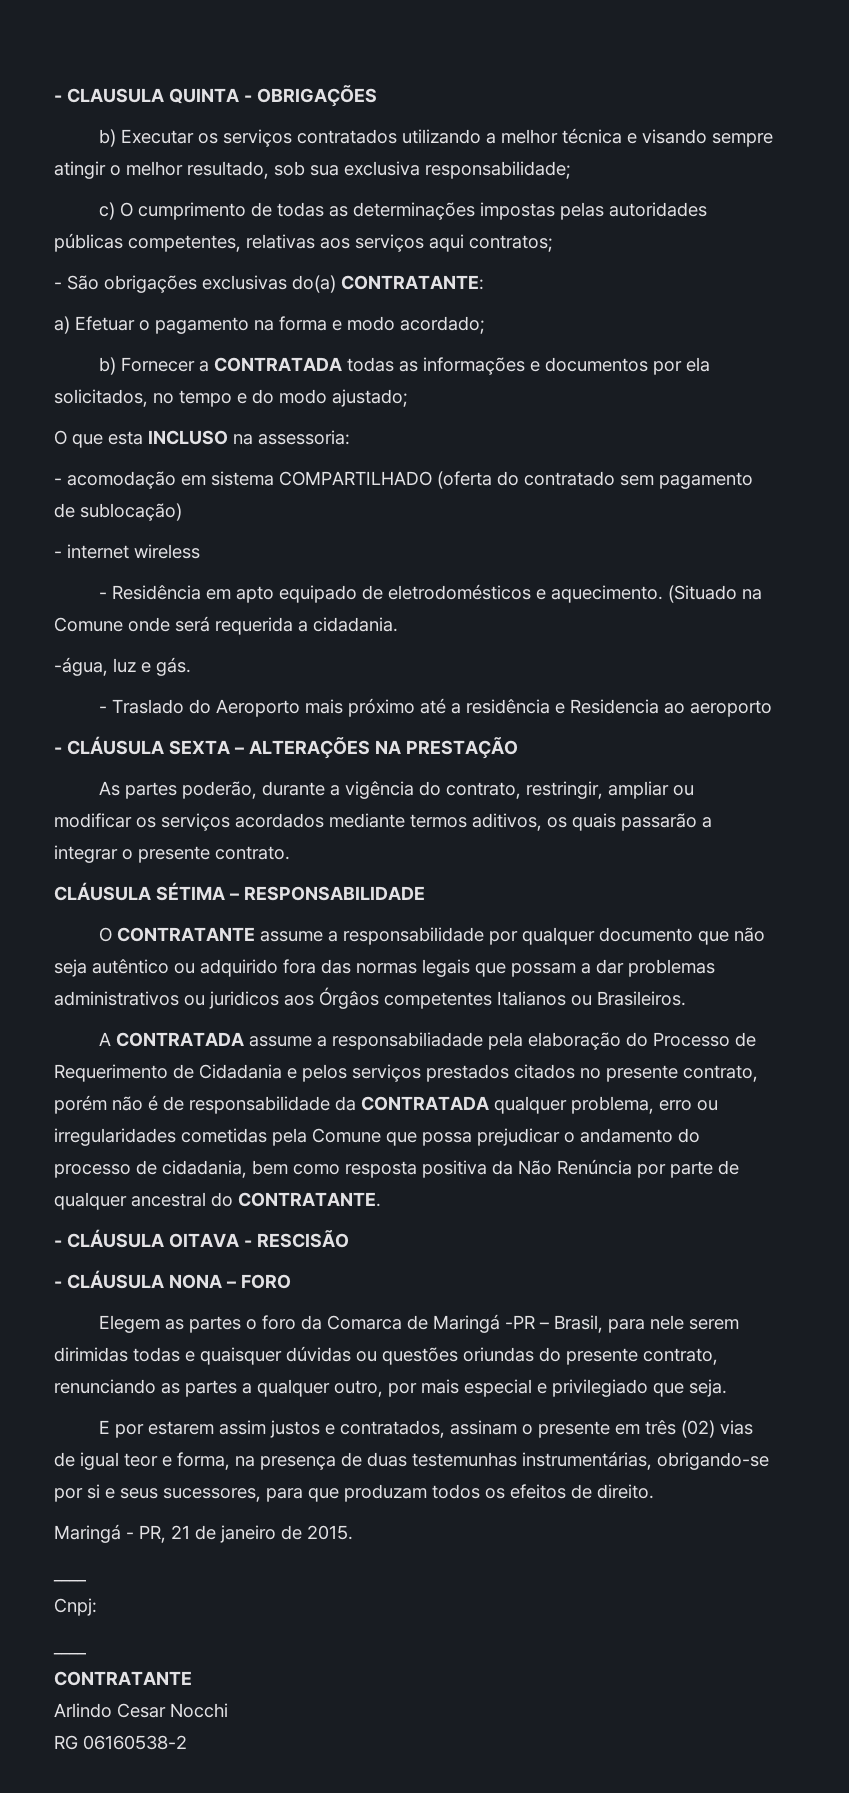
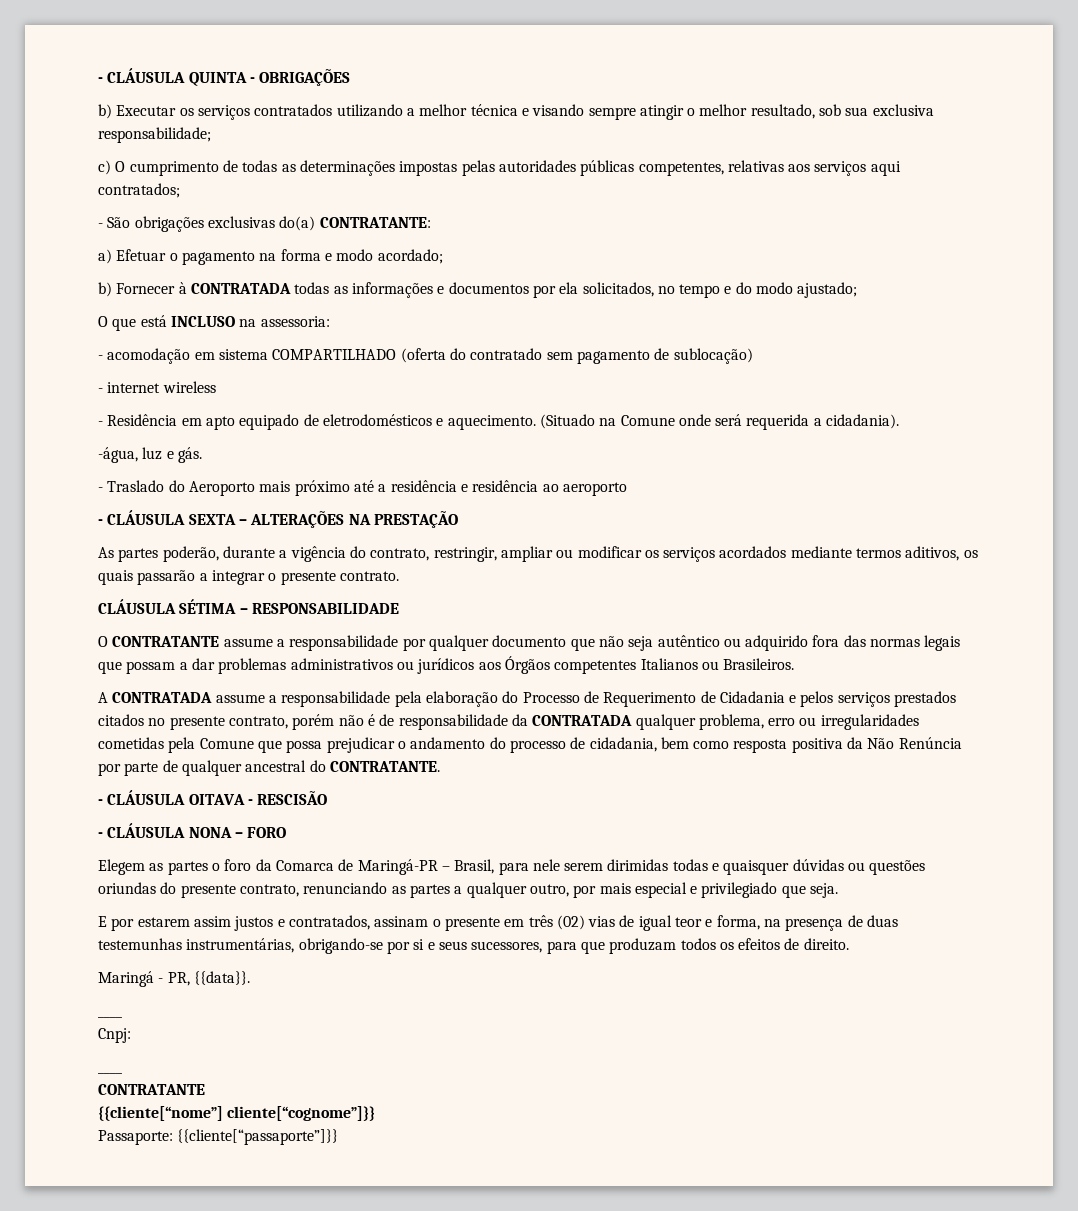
- - CLAUSULA QUINTA - OBRIGAÇÕES
+ - CLÁUSULA QUINTA - OBRIGAÇÕES
- c) O cumprimento de todas as determinações impostas pelas autoridades públicas competentes, relativas aos serviços aqui contratos;
+ c) O cumprimento de todas as determinações impostas pelas autoridades públicas competentes, relativas aos serviços aqui contratados;
- b) Fornecer a CONTRATADA todas as informações e documentos por ela solicitados, no tempo e do modo ajustado;
+ b) Fornecer à CONTRATADA todas as informações e documentos por ela solicitados, no tempo e do modo ajustado;
- O que esta INCLUSO na assessoria:
+ O que está INCLUSO na assessoria:
- (Situado na Comune onde será requerida a cidadania.
+ (Situado na Comune onde será requerida a cidadania).
- - Traslado do Aeroporto mais próximo até a residência e Residencia ao aeroporto
+ - Traslado do Aeroporto mais próximo até a residência e residência ao aeroporto
- O CONTRATANTE assume a responsabilidade por qualquer documento que não seja autêntico ou adquirido fora das normas legais que possam a dar problemas administrativos ou juridicos aos Órgâos competentes Italianos ou Brasileiros.
+ O CONTRATANTE assume a responsabilidade por qualquer documento que não seja autêntico ou adquirido fora das normas legais que possam a dar problemas administrativos ou jurídicos aos Órgãos competentes Italianos ou Brasileiros.
- A CONTRATADA assume a responsabiliadade pela elaboração do Processo de Requerimento de Cidadania e pelos serviços prestados citados no presente contrato, porém não é de responsabilidade da CONTRATADA qualquer problema, erro ou irregularidades cometidas pela Comune que possa prejudicar o andamento do processo de cidadania, bem como resposta positiva da Não Renúncia por parte de qualquer ancestral do CONTRATANTE.
+ A CONTRATADA assume a responsabilidade pela elaboração do Processo de Requerimento de Cidadania e pelos serviços prestados citados no presente contrato, porém não é de responsabilidade da CONTRATADA qualquer problema, erro ou irregularidades cometidas pela Comune que possa prejudicar o andamento do processo de cidadania, bem como resposta positiva da Não Renúncia por parte de qualquer ancestral do CONTRATANTE.
- Elegem as partes o foro da Comarca de Maringá -PR – Brasil, para nele serem dirimidas todas e quaisquer dúvidas ou questões oriundas do presente contrato, renunciando as partes a qualquer outro, por mais especial e privilegiado que seja.
+ Elegem as partes o foro da Comarca de Maringá-PR – Brasil, para nele serem dirimidas todas e quaisquer dúvidas ou questões oriundas do presente contrato, renunciando as partes a qualquer outro, por mais especial e privilegiado que seja.
- Maringá - PR, 21 de janeiro de 2015.
+ Maringá - PR, {{data}}.
- Arlindo Cesar Nocchi
- RG 06160538-2
+ {{cliente[“nome”] cliente[“cognome”]}}
+ Passaporte: {{cliente[“passaporte”]}}

